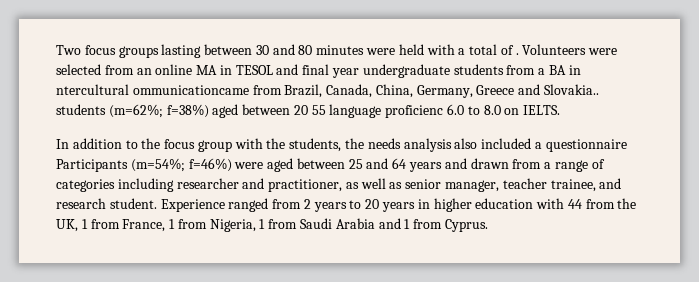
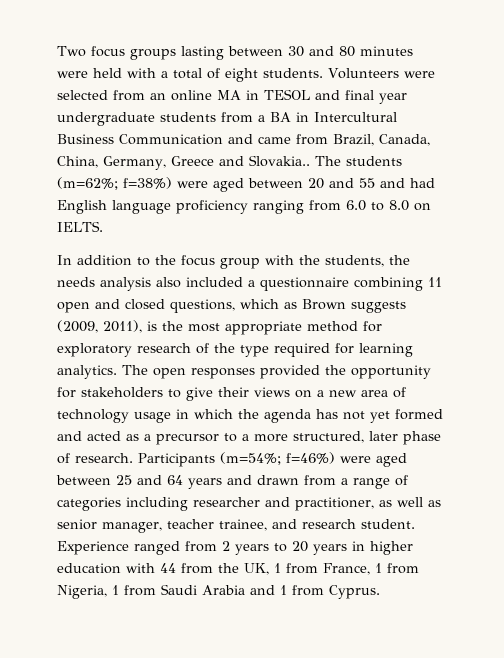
- Two focus groups lasting between 30 and 80 minutes were held with a total of .
+ Two focus groups lasting between 30 and 80 minutes were held with a total of eight students.
- Volunteers were selected from an online MA in TESOL and final year undergraduate students from a BA in ntercultural ommunicationcame from Brazil, Canada, China, Germany, Greece and Slovakia.. students (m=62%; f=38%) aged between 20 55 language proficienc 6.0 to 8.0 on IELTS.
+ Volunteers were selected from an online MA in TESOL and final year undergraduate students from a BA in Intercultural Business Communication and came from Brazil, Canada, China, Germany, Greece and Slovakia.. The students (m=62%; f=38%) were aged between 20 and 55 and had English language proficiency ranging from 6.0 to 8.0 on IELTS.
- In addition to the focus group with the students, the needs analysis also included a questionnaire Participants (m=54%; f=46%) were aged between 25 and 64 years and drawn from a range of categories including researcher and practitioner, as well as senior manager, teacher trainee, and research student.
+ In addition to the focus group with the students, the needs analysis also included a questionnaire combining 11 open and closed questions, which as Brown suggests (2009, 2011), is the most appropriate method for exploratory research of the type required for learning analytics. The open responses provided the opportunity for stakeholders to give their views on a new area of technology usage in which the agenda has not yet formed and acted as a precursor to a more structured, later phase of research. Participants (m=54%; f=46%) were aged between 25 and 64 years and drawn from a range of categories including researcher and practitioner, as well as senior manager, teacher trainee, and research student.

